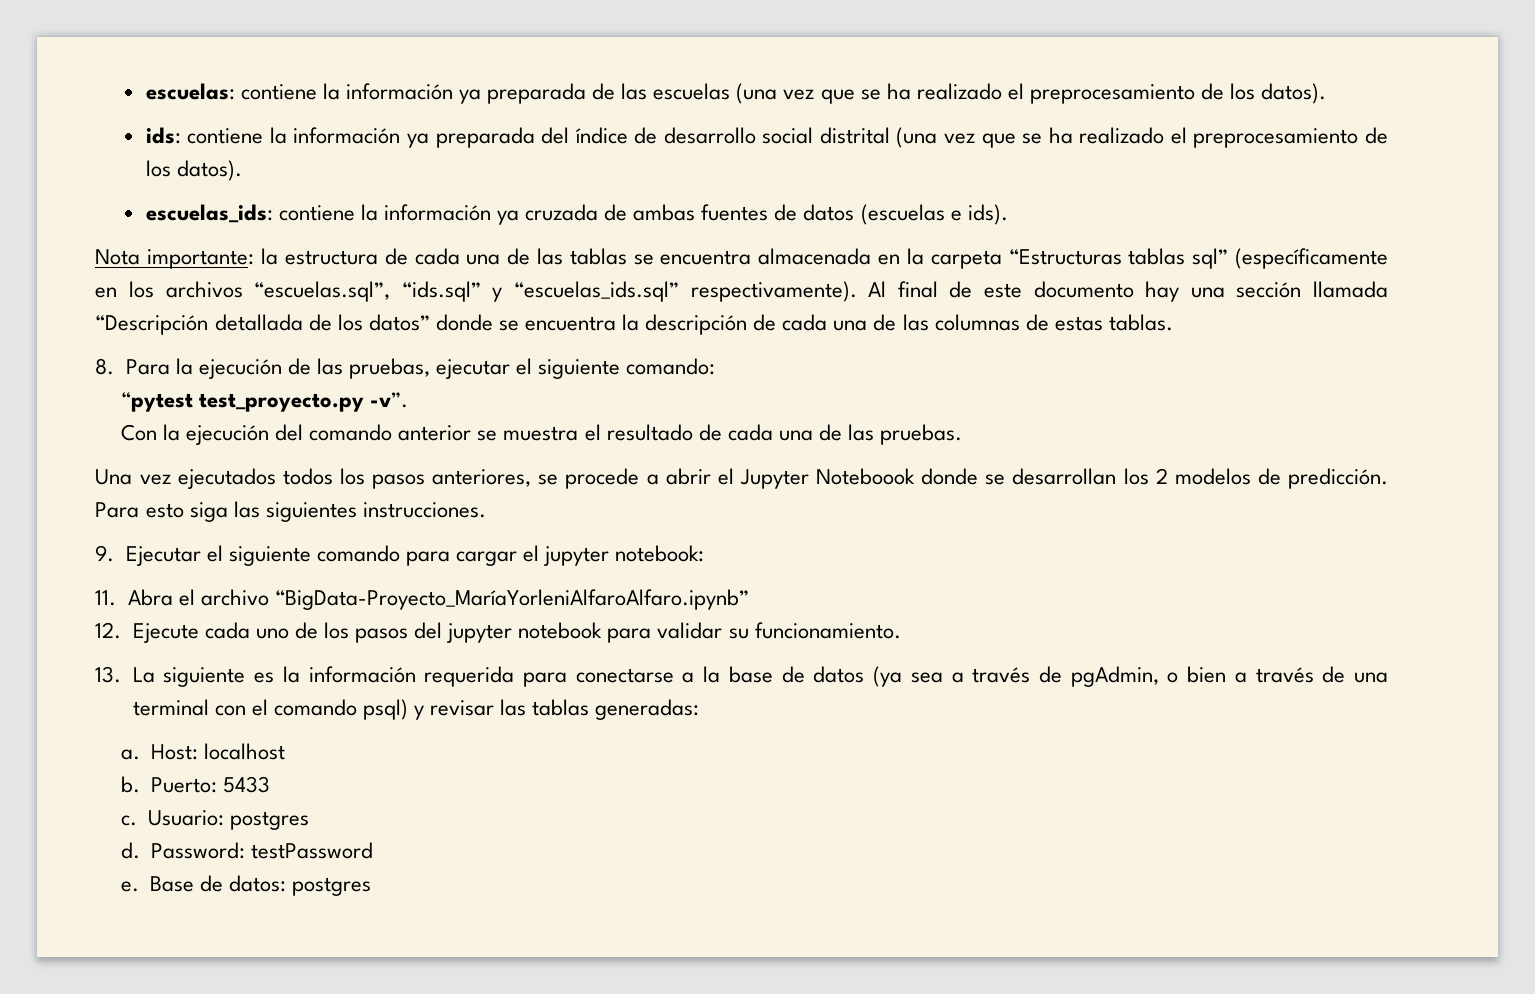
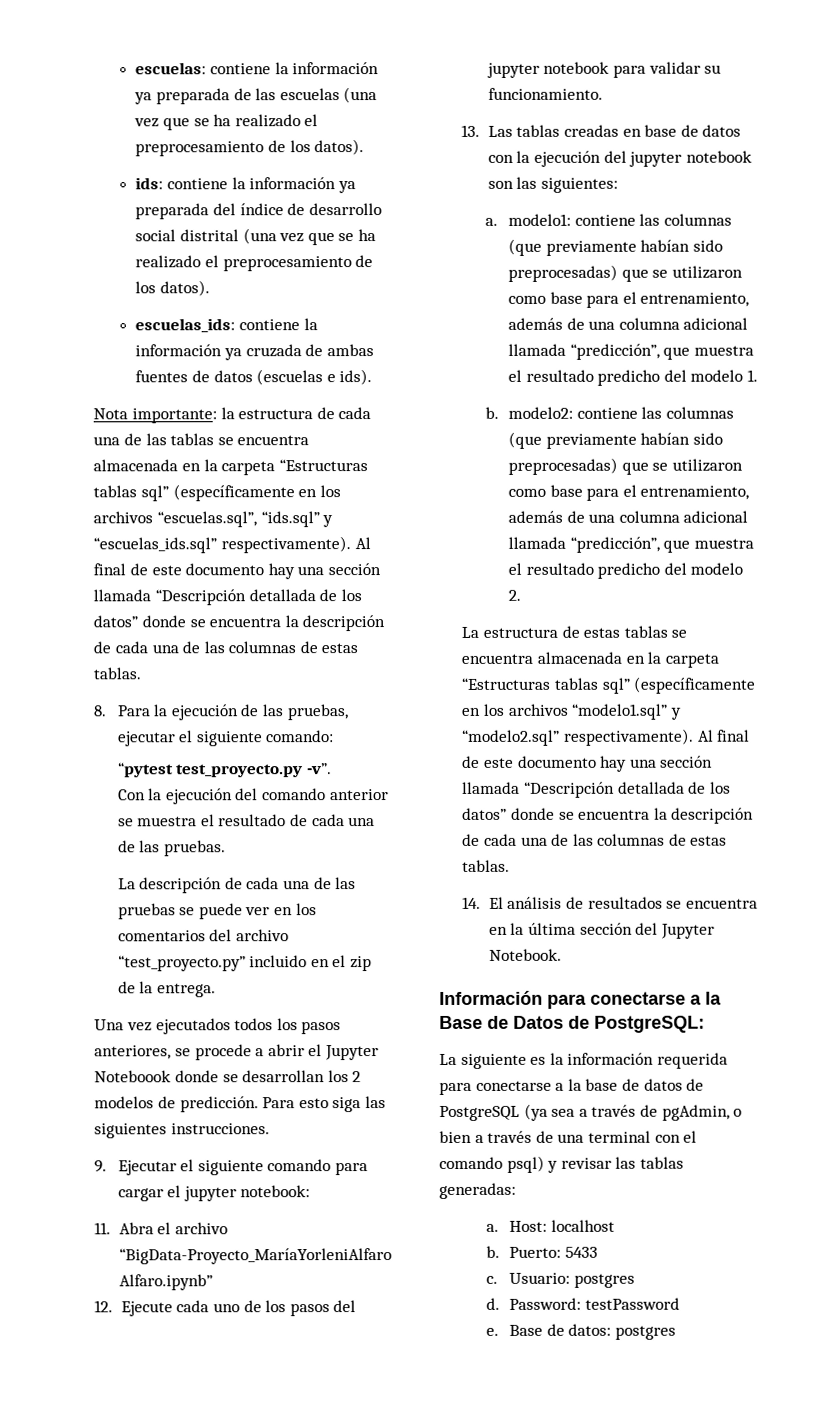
+ La descripción de cada una de las pruebas se puede ver en los comentarios del archivo “test_proyecto.py” incluido en el zip de la entrega.
- 13. La siguiente es la información requerida para conectarse a la base de datos (ya sea a través de pgAdmin, o bien a través de una terminal con el comando psql) y revisar las tablas generadas:
+ 13. Las tablas creadas en base de datos con la ejecución del jupyter notebook son las siguientes:
+ a. modelo1: contiene las columnas (que previamente habían sido preprocesadas) que se utilizaron como base para el entrenamiento, además de una columna adicional llamada “predicción”, que muestra el resultado predicho del modelo 1.
+ b. modelo2: contiene las columnas (que previamente habían sido preprocesadas) que se utilizaron como base para el entrenamiento, además de una columna adicional llamada “predicción”, que muestra el resultado predicho del modelo 2.
+ La estructura de estas tablas se encuentra almacenada en la carpeta “Estructuras tablas sql” (específicamente en los archivos “modelo1.sql” y “modelo2.sql” respectivamente). Al final de este documento hay una sección llamada “Descripción detallada de los datos” donde se encuentra la descripción de cada una de las columnas de estas tablas.
+ 14. El análisis de resultados se encuentra en la última sección del Jupyter Notebook.
+ Información para conectarse a la Base de Datos de PostgreSQL:
+ La siguiente es la información requerida para conectarse a la base de datos de PostgreSQL (ya sea a través de pgAdmin, o bien a través de una terminal con el comando psql) y revisar las tablas generadas:

